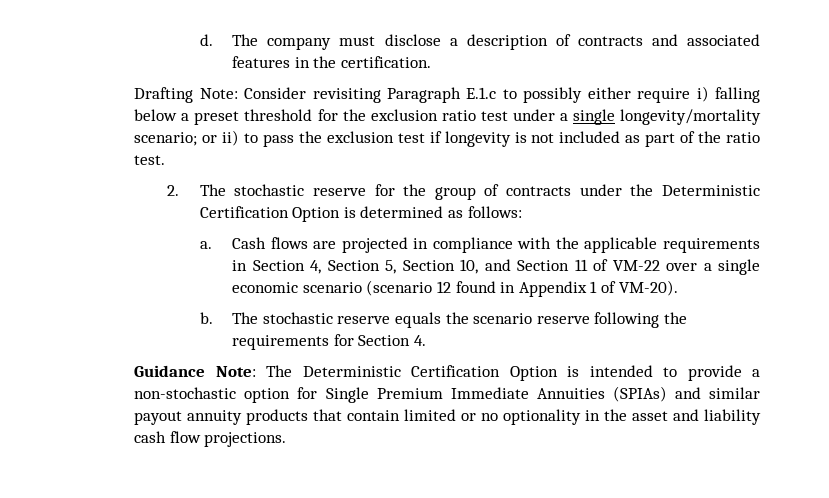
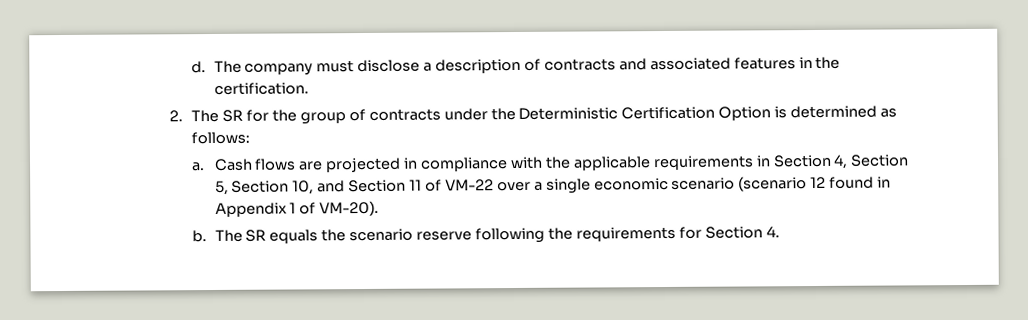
- Drafting Note: Consider revisiting Paragraph E.1.c to possibly either require i) falling below a preset threshold for the exclusion ratio test under a single longevity/mortality scenario; or ii) to pass the exclusion test if longevity is not included as part of the ratio test.
- 2. The stochastic reserve for the group of contracts under the Deterministic Certification Option is determined as follows:
+ 2. The SR for the group of contracts under the Deterministic Certification Option is determined as follows:
- The stochastic reserve equals the scenario reserve following the requirements for Section 4.
+ The SR equals the scenario reserve following the requirements for Section 4.
- Guidance Note: The Deterministic Certification Option is intended to provide a non-stochastic option for Single Premium Immediate Annuities (SPIAs) and similar payout annuity products that contain limited or no optionality in the asset and liability cash flow projections.

